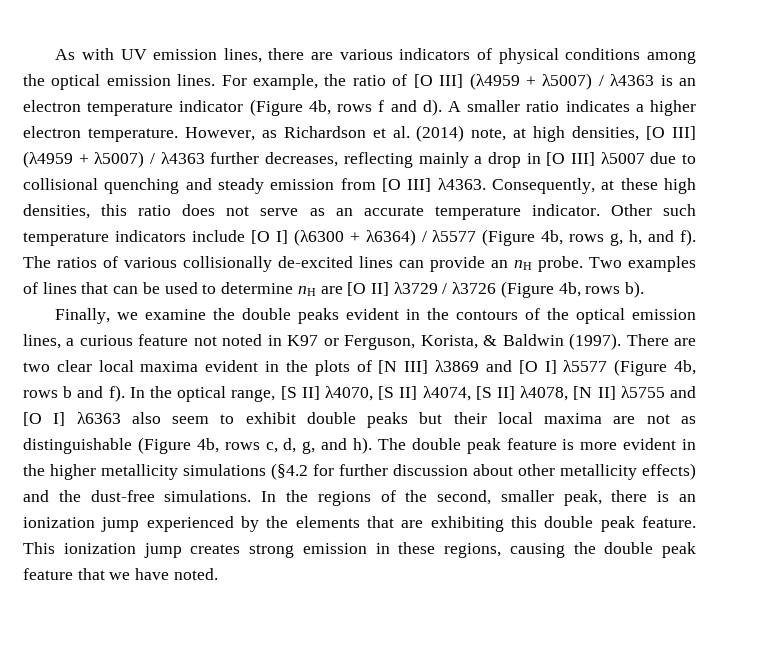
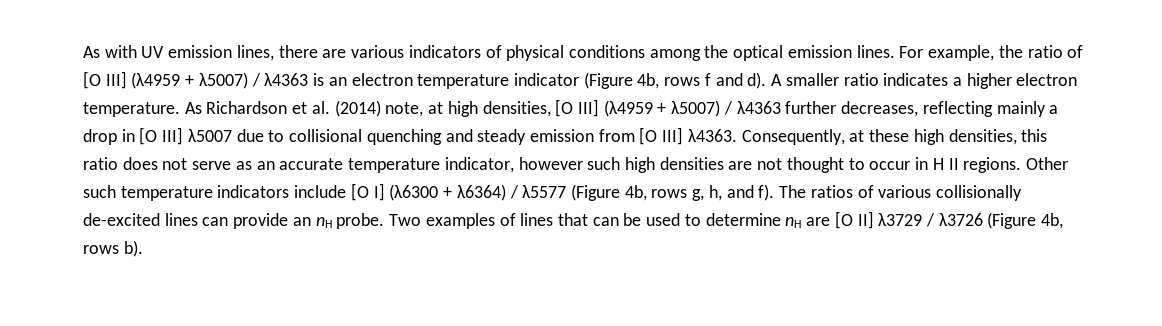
- However, as Richardson et al. (2014) note, at high densities, [O III] (λ4959 + λ5007) / λ4363 further decreases, reflecting mainly a drop in [O III] λ5007 due to collisional quenching and steady emission from [O III] λ4363.
+ As Richardson et al. (2014) note, at high densities, [O III] (λ4959 + λ5007) / λ4363 further decreases, reflecting mainly a drop in [O III] λ5007 due to collisional quenching and steady emission from [O III] λ4363.
- Consequently, at these high densities, this ratio does not serve as an accurate temperature indicator.
+ Consequently, at these high densities, this ratio does not serve as an accurate temperature indicator, however such high densities are not thought to occur in H II regions.
- Finally, we examine the double peaks evident in the contours of the optical emission lines, a curious feature not noted in K97 or Ferguson, Korista, & Baldwin (1997). There are two clear local maxima evident in the plots of [N III] λ3869 and [O I] λ5577 (Figure 4b, rows b and f). In the optical range, [S II] λ4070, [S II] λ4074, [S II] λ4078, [N II] λ5755 and [O I] λ6363 also seem to exhibit double peaks but their local maxima are not as distinguishable (Figure 4b, rows c, d, g, and h). The double peak feature is more evident in the higher metallicity simulations (§4.2 for further discussion about other metallicity effects) and the dust-free simulations. In the regions of the second, smaller peak, there is an ionization jump experienced by the elements that are exhibiting this double peak feature. This ionization jump creates strong emission in these regions, causing the double peak feature that we have noted.

